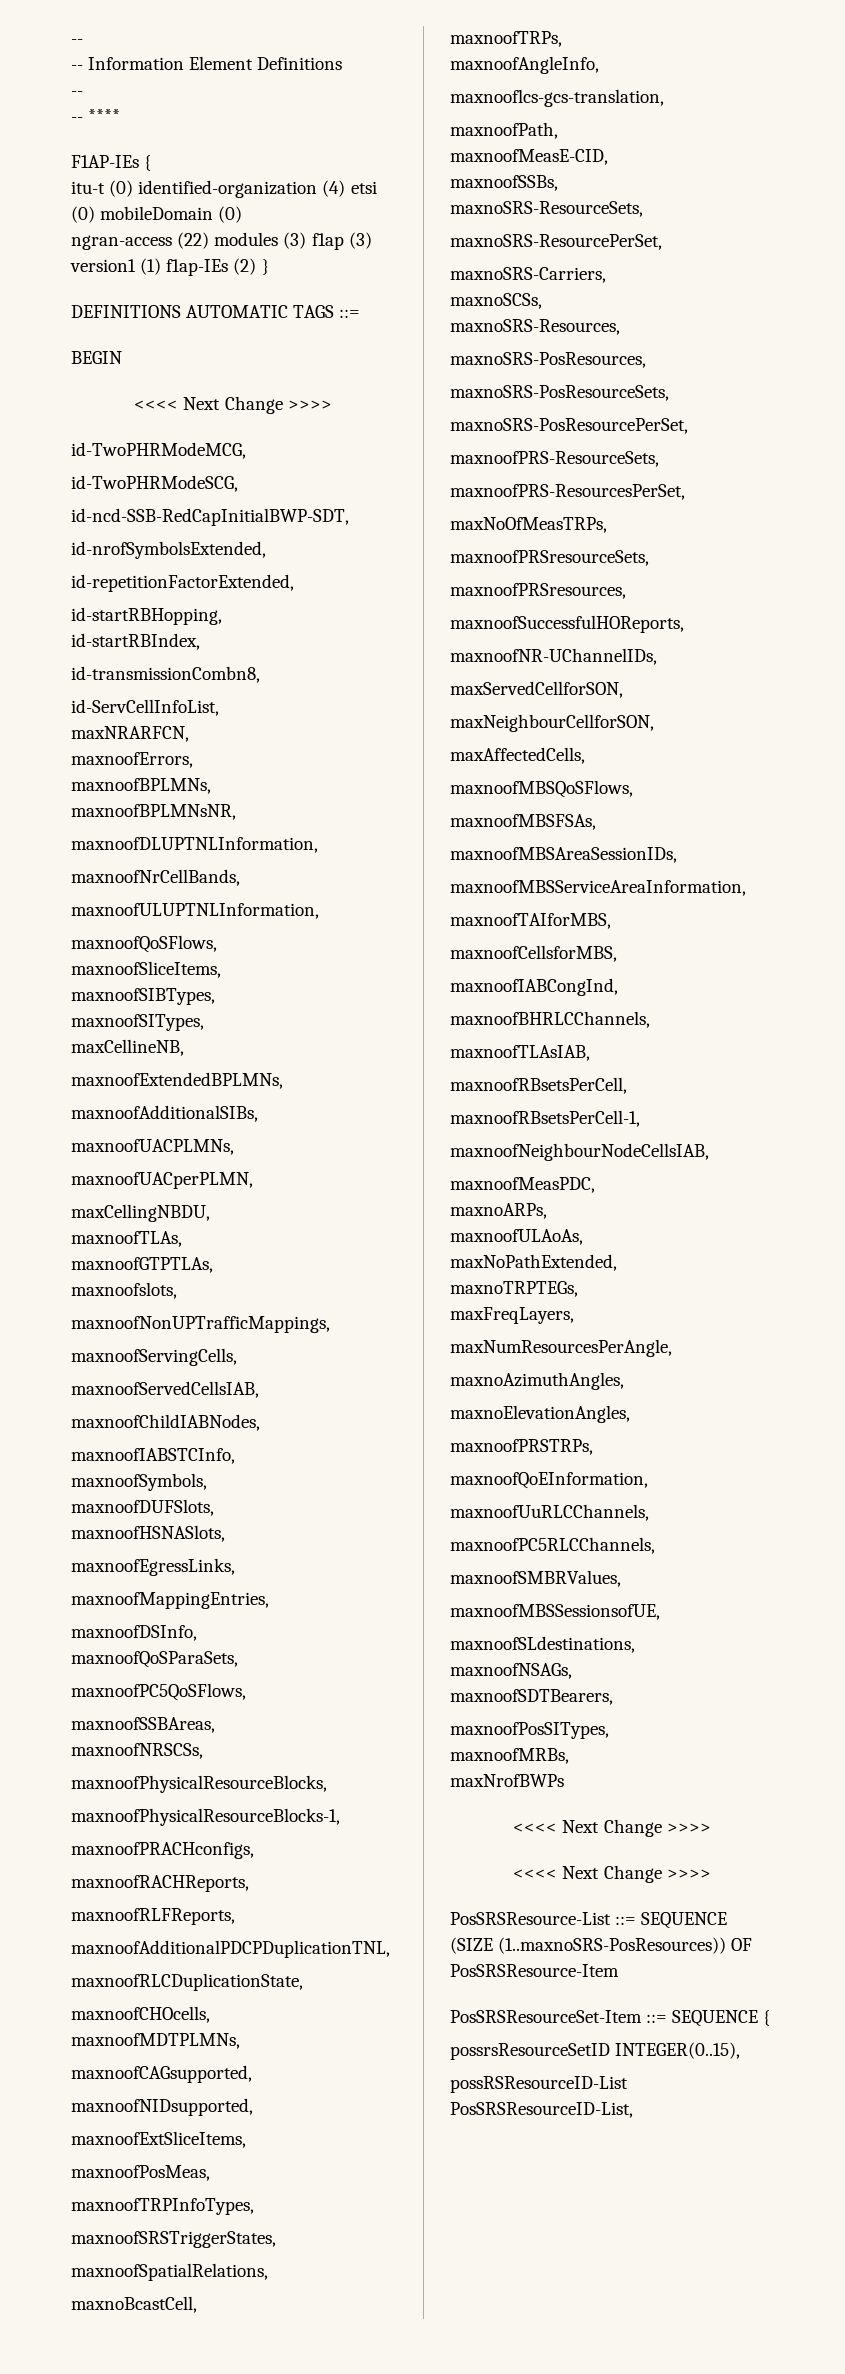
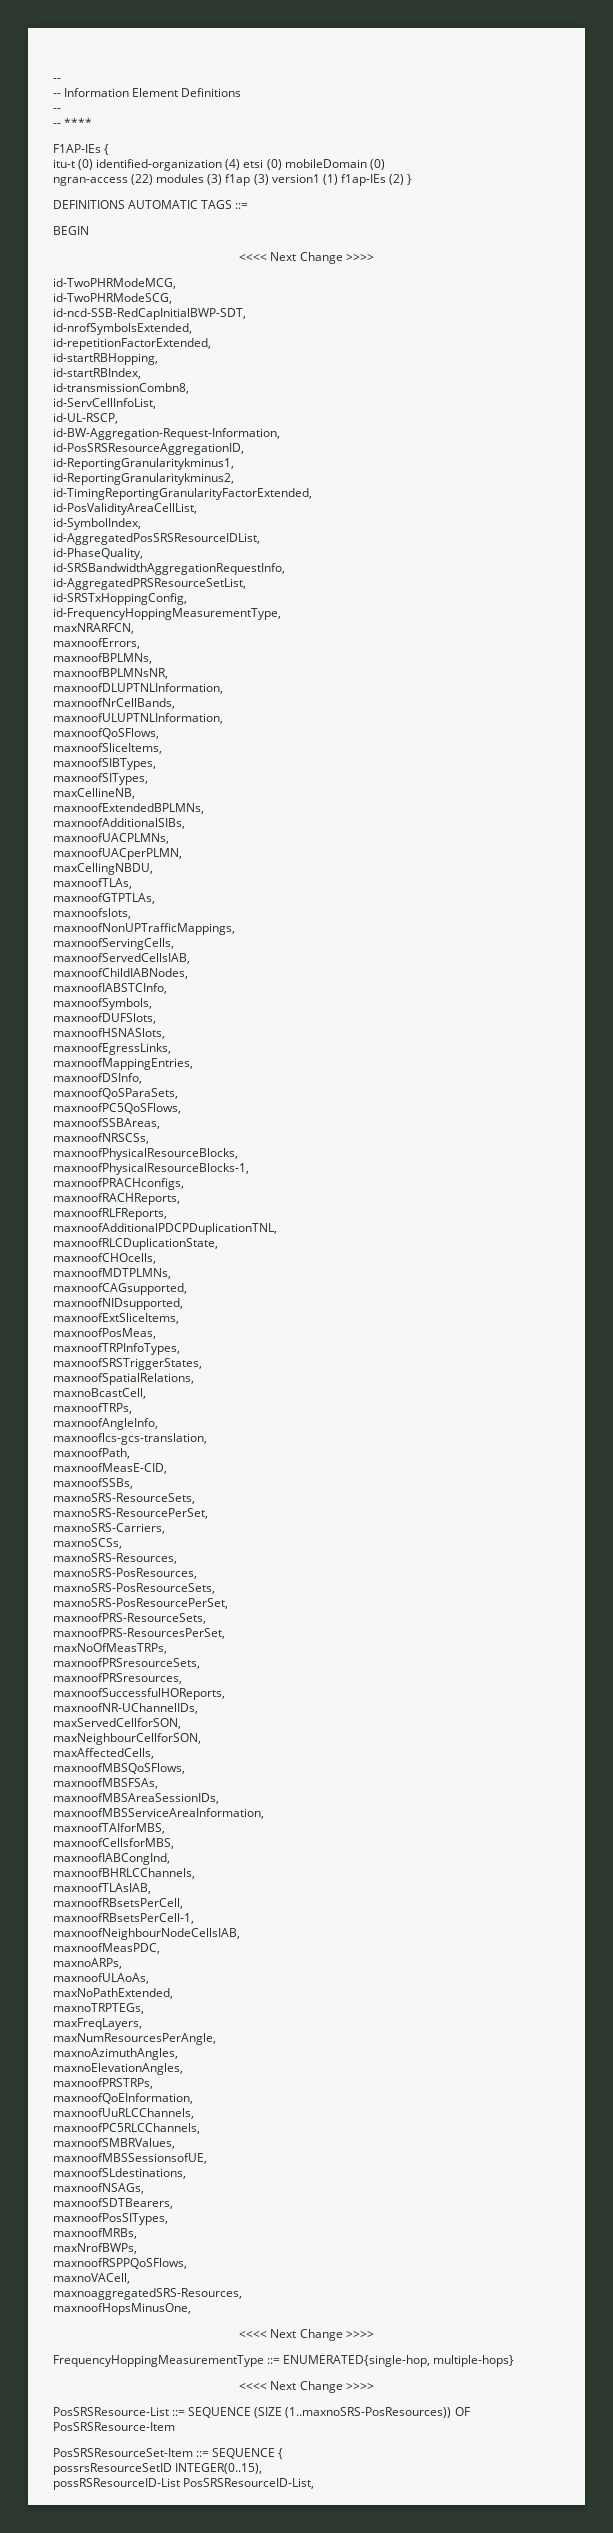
+ id-UL-RSCP,
+ id-BW-Aggregation-Request-Information,
+ id-PosSRSResourceAggregationID,
+ id-ReportingGranularitykminus1,
+ id-ReportingGranularitykminus2,
+ id-TimingReportingGranularityFactorExtended,
+ id-PosValidityAreaCellList,
+ id-SymbolIndex,
+ id-AggregatedPosSRSResourceIDList,
+ id-PhaseQuality,
+ id-SRSBandwidthAggregationRequestInfo,
+ id-AggregatedPRSResourceSetList,
+ id-SRSTxHoppingConfig,
+ id-FrequencyHoppingMeasurementType,
- maxNrofBWPs
+ maxNrofBWPs,
+ maxnoofRSPPQoSFlows,
+ maxnoVACell,
+ maxnoaggregatedSRS-Resources,
+ maxnoofHopsMinusOne,
  <<<< Next Change >>>>
+ FrequencyHoppingMeasurementType ::= ENUMERATED{single-hop, multiple-hops}

